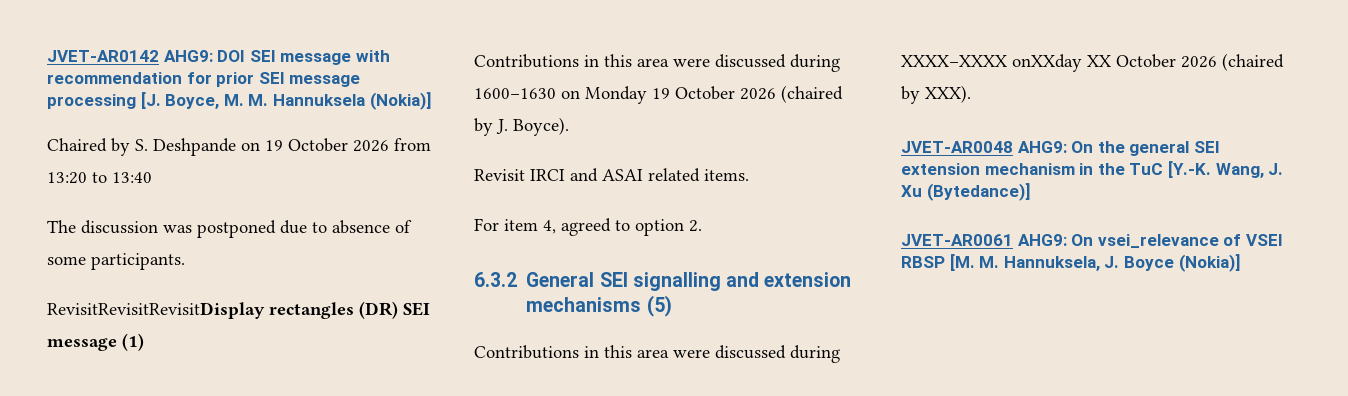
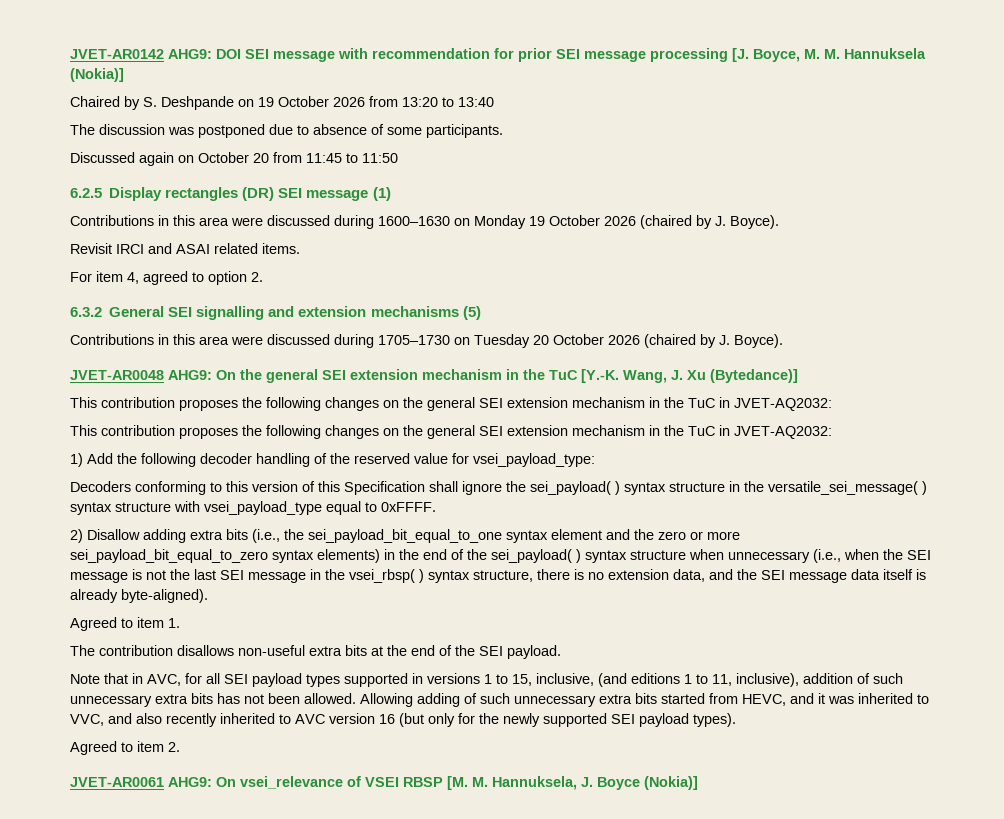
- RevisitRevisitRevisitDisplay rectangles (DR) SEI message (1)
+ Discussed again on October 20 from 11:45 to 11:50
+ 6.2.5 Display rectangles (DR) SEI message (1)
- Contributions in this area were discussed during XXXX–XXXX onXXday XX October 2026 (chaired by XXX).
+ Contributions in this area were discussed during 1705–1730 on Tuesday 20 October 2026 (chaired by J. Boyce).
  JVET-AR0048 AHG9: On the general SEI extension mechanism in the TuC [Y.-K. Wang, J. Xu (Bytedance)]
+ This contribution proposes the following changes on the general SEI extension mechanism in the TuC in JVET-AQ2032:
+ This contribution proposes the following changes on the general SEI extension mechanism in the TuC in JVET-AQ2032:
+ 1) Add the following decoder handling of the reserved value for vsei_payload_type:
+ Decoders conforming to this version of this Specification shall ignore the sei_payload( ) syntax structure in the versatile_sei_message( ) syntax structure with vsei_payload_type equal to 0xFFFF.
+ 2) Disallow adding extra bits (i.e., the sei_payload_bit_equal_to_one syntax element and the zero or more sei_payload_bit_equal_to_zero syntax elements) in the end of the sei_payload( ) syntax structure when unnecessary (i.e., when the SEI message is not the last SEI message in the vsei_rbsp( ) syntax structure, there is no extension data, and the SEI message data itself is already byte-aligned).
+ Agreed to item 1.
+ The contribution disallows non-useful extra bits at the end of the SEI payload.
+ Note that in AVC, for all SEI payload types supported in versions 1 to 15, inclusive, (and editions 1 to 11, inclusive), addition of such unnecessary extra bits has not been allowed. Allowing adding of such unnecessary extra bits started from HEVC, and it was inherited to VVC, and also recently inherited to AVC version 16 (but only for the newly supported SEI payload types).
+ Agreed to item 2.

